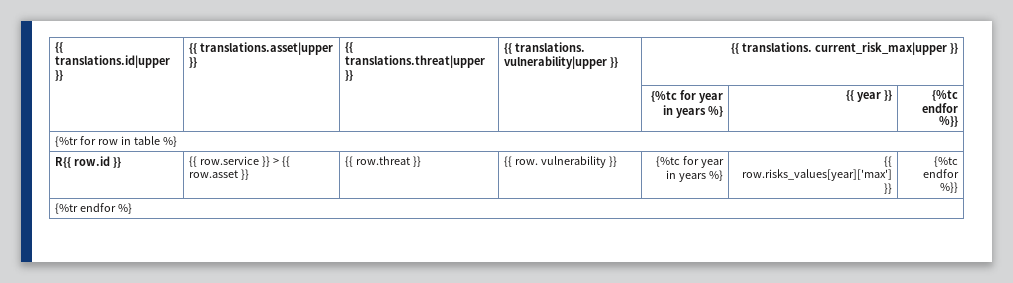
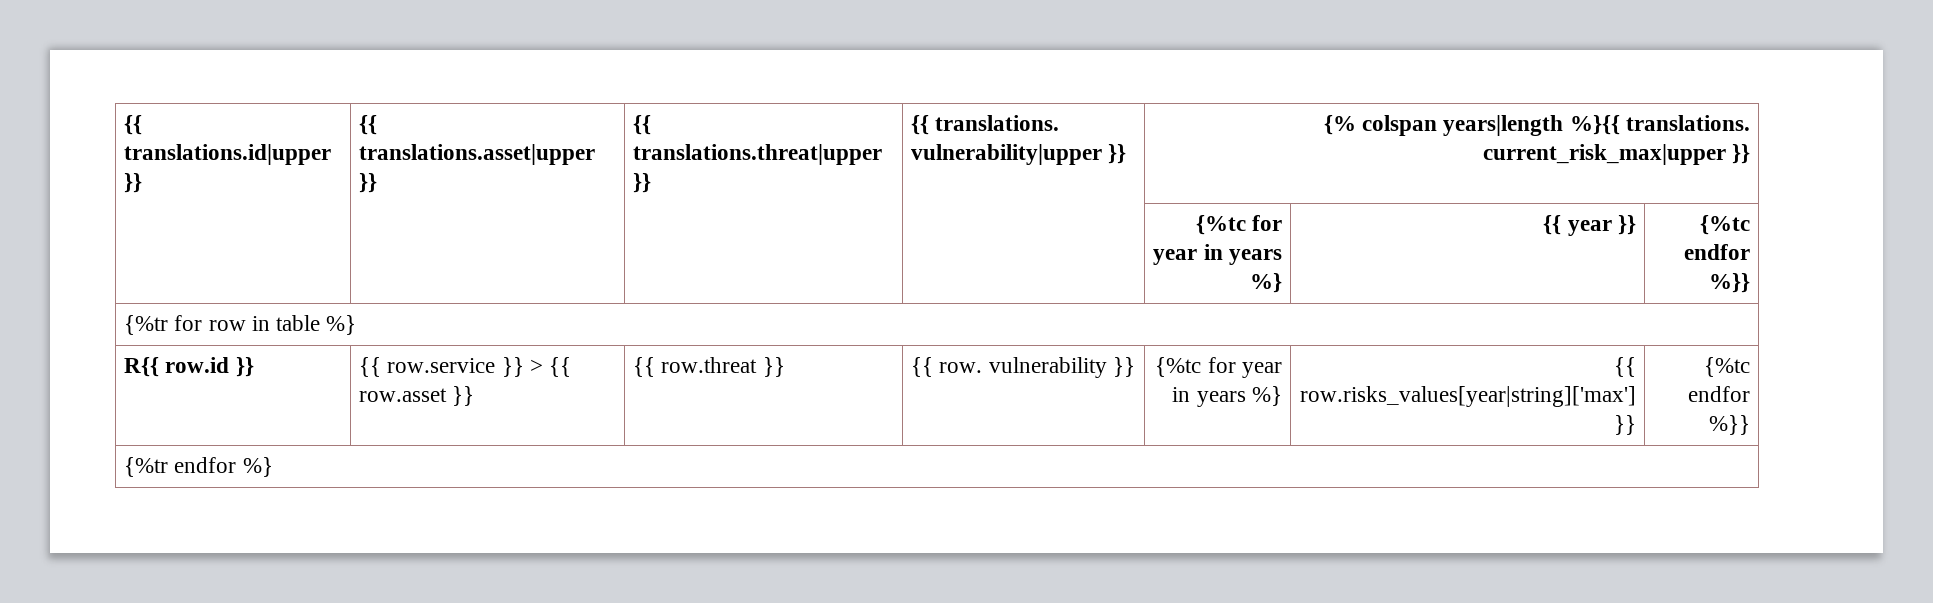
- {{ translations.id|upper }} | {{ translations.asset|upper }} | {{ translations.threat|upper }} | {{ translations. vulnerability|upper }} | {{ translations. current_risk_max|upper }}
+ {{ translations.id|upper }} | {{ translations.asset|upper }} | {{ translations.threat|upper }} | {{ translations. vulnerability|upper }} | {% colspan years|length %}{{ translations. current_risk_max|upper }}
- R{{ row.id }} | {{ row.service }} > {{ row.asset }} | {{ row.threat }} | {{ row. vulnerability }} | {%tc for year in years %} | {{ row.risks_values[year]['max'] }} | {%tc endfor %}}
+ R{{ row.id }} | {{ row.service }} > {{ row.asset }} | {{ row.threat }} | {{ row. vulnerability }} | {%tc for year in years %} | {{ row.risks_values[year|string]['max'] }} | {%tc endfor %}}

